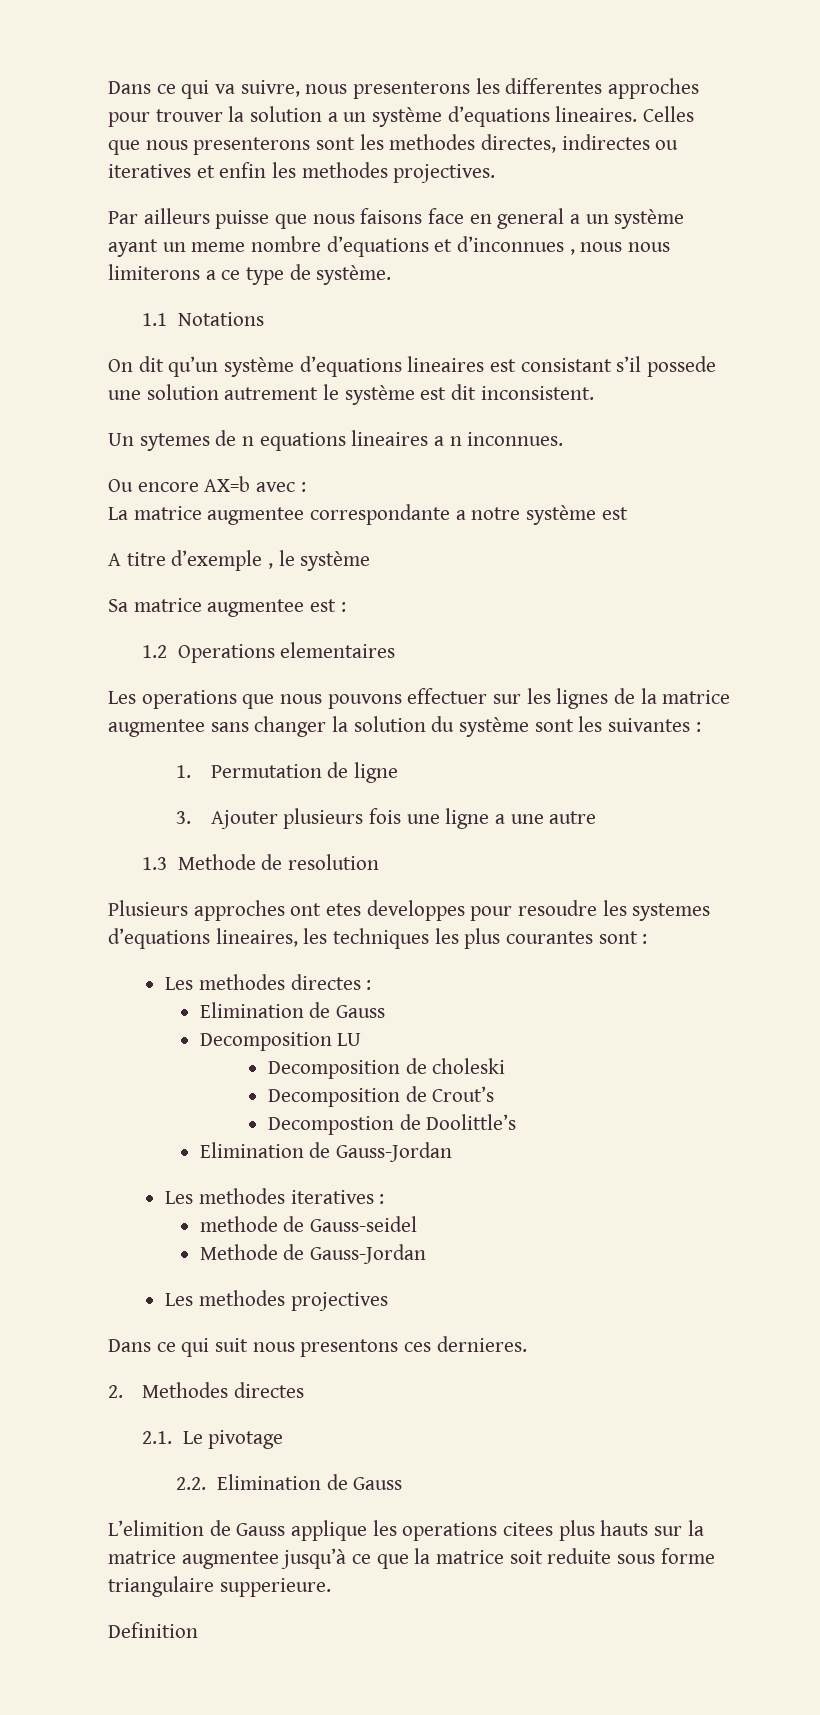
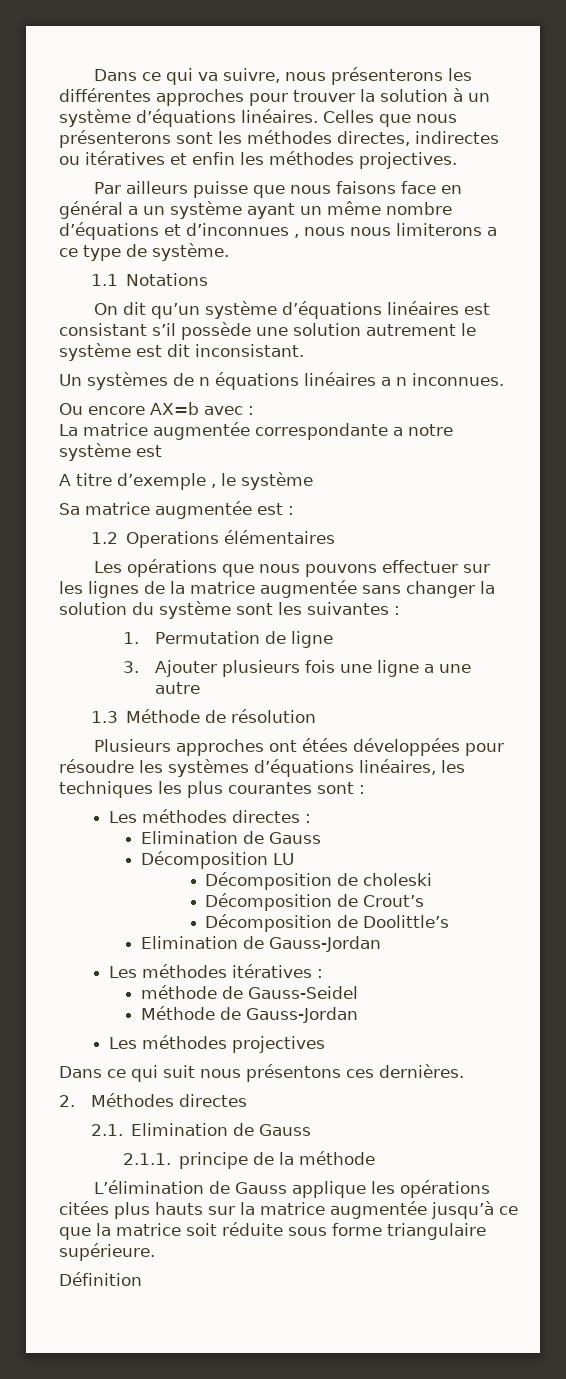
- Dans ce qui va suivre, nous presenterons les differentes approches pour trouver la solution a un système d’equations lineaires.
+ Dans ce qui va suivre, nous présenterons les différentes approches pour trouver la solution à un système d’équations linéaires.
- Celles que nous presenterons sont les methodes directes, indirectes ou iteratives et enfin les methodes projectives.
+ Celles que nous présenterons sont les méthodes directes, indirectes ou itératives et enfin les méthodes projectives.
- Par ailleurs puisse que nous faisons face en general a un système ayant un meme nombre d’equations et d’inconnues , nous nous limiterons a ce type de système.
+ Par ailleurs puisse que nous faisons face en général a un système ayant un même nombre d’équations et d’inconnues , nous nous limiterons a ce type de système.
- On dit qu’un système d’equations lineaires est consistant s’il possede une solution autrement le système est dit inconsistent.
+ On dit qu’un système d’équations linéaires est consistant s’il possède une solution autrement le système est dit inconsistant.
- Un sytemes de n equations lineaires a n inconnues.
+ Un systèmes de n équations linéaires a n inconnues.
- La matrice augmentee correspondante a notre système est
+ La matrice augmentée correspondante a notre système est
- Sa matrice augmentee est :
+ Sa matrice augmentée est :
- 1.2 Operations elementaires
- Les operations que nous pouvons effectuer sur les lignes de la matrice augmentee sans changer la solution du système sont les suivantes :
+ 1.2 Operations élémentaires
+ Les opérations que nous pouvons effectuer sur les lignes de la matrice augmentée sans changer la solution du système sont les suivantes :
- 1.3 Methode de resolution
+ 1.3 Méthode de résolution
- Plusieurs approches ont etes developpes pour resoudre les systemes d’equations lineaires, les techniques les plus courantes sont :
+ Plusieurs approches ont étées développées pour résoudre les systèmes d’équations linéaires, les techniques les plus courantes sont :
- Les methodes directes :
+ Les méthodes directes :
- Decomposition LU
+ Décomposition LU
- Decomposition de choleski
+ Décomposition de choleski
- Decomposition de Crout’s
+ Décomposition de Crout’s
- Decompostion de Doolittle’s
+ Décomposition de Doolittle’s
- Les methodes iteratives :
- methode de Gauss-seidel
- Methode de Gauss-Jordan
- Les methodes projectives
+ Les méthodes itératives :
+ méthode de Gauss-Seidel
+ Méthode de Gauss-Jordan
+ Les méthodes projectives
- Dans ce qui suit nous presentons ces dernieres.
+ Dans ce qui suit nous présentons ces dernières.
- 2. Methodes directes
+ 2. Méthodes directes
- 2.1. Le pivotage
- 2.2. Elimination de Gauss
- L’elimition de Gauss applique les operations citees plus hauts sur la matrice augmentee jusqu’à ce que la matrice soit reduite sous forme triangulaire supperieure.
- Definition
+ 2.1. Elimination de Gauss
+ 2.1.1. principe de la méthode
+ L’élimination de Gauss applique les opérations citées plus hauts sur la matrice augmentée jusqu’à ce que la matrice soit réduite sous forme triangulaire supérieure.
+ Définition

